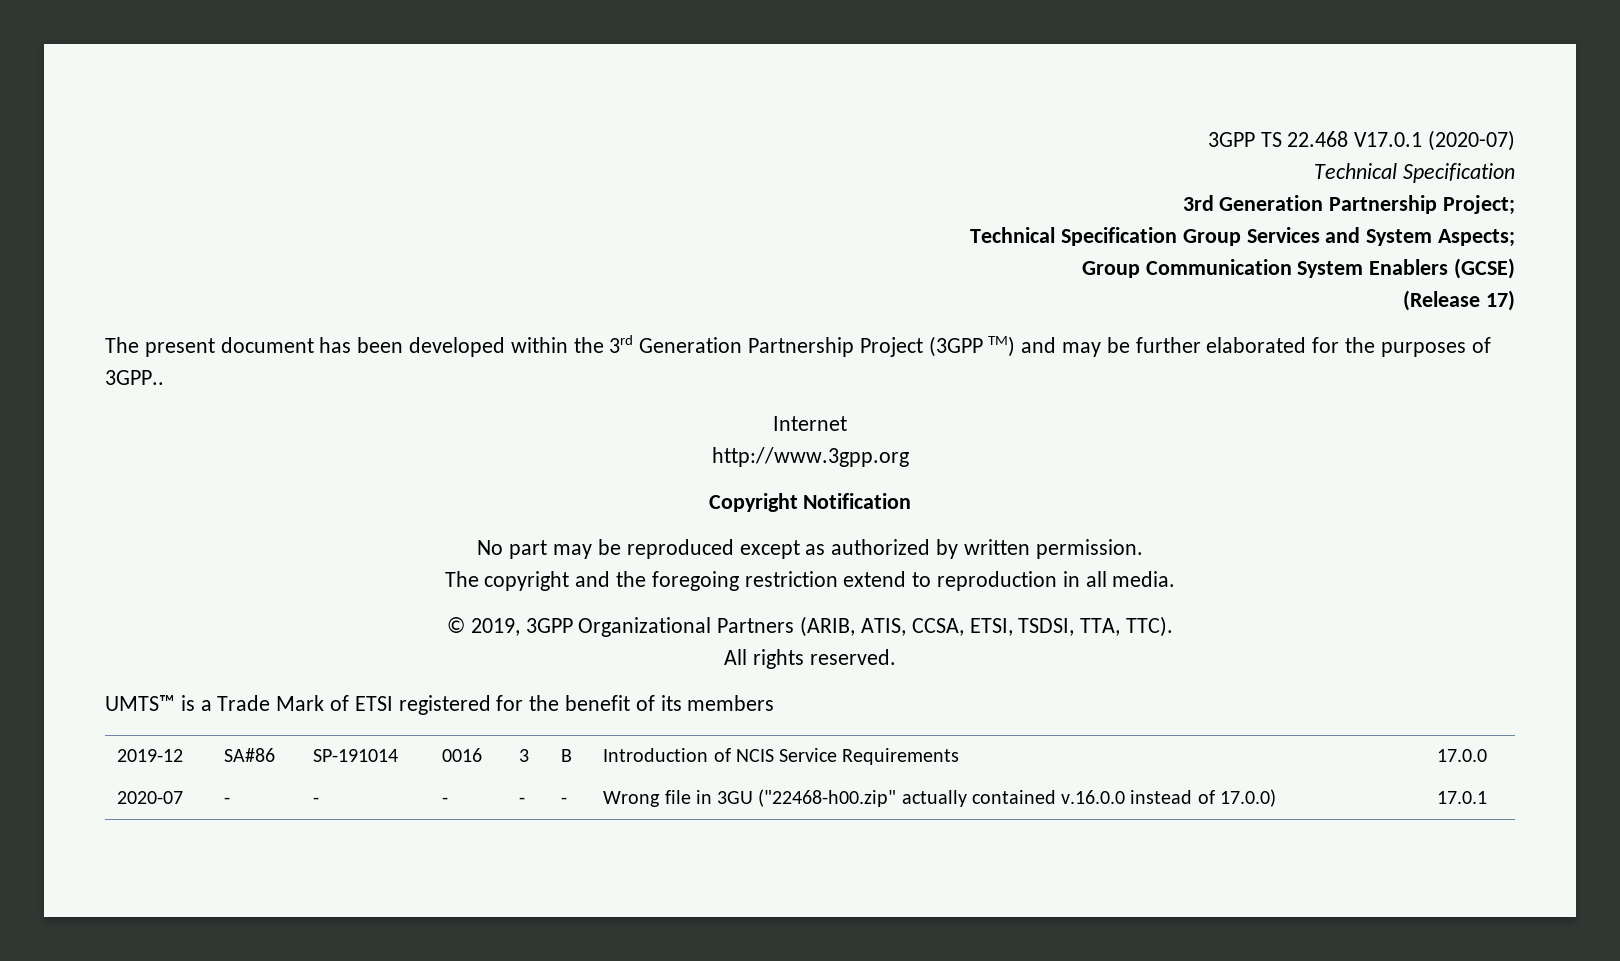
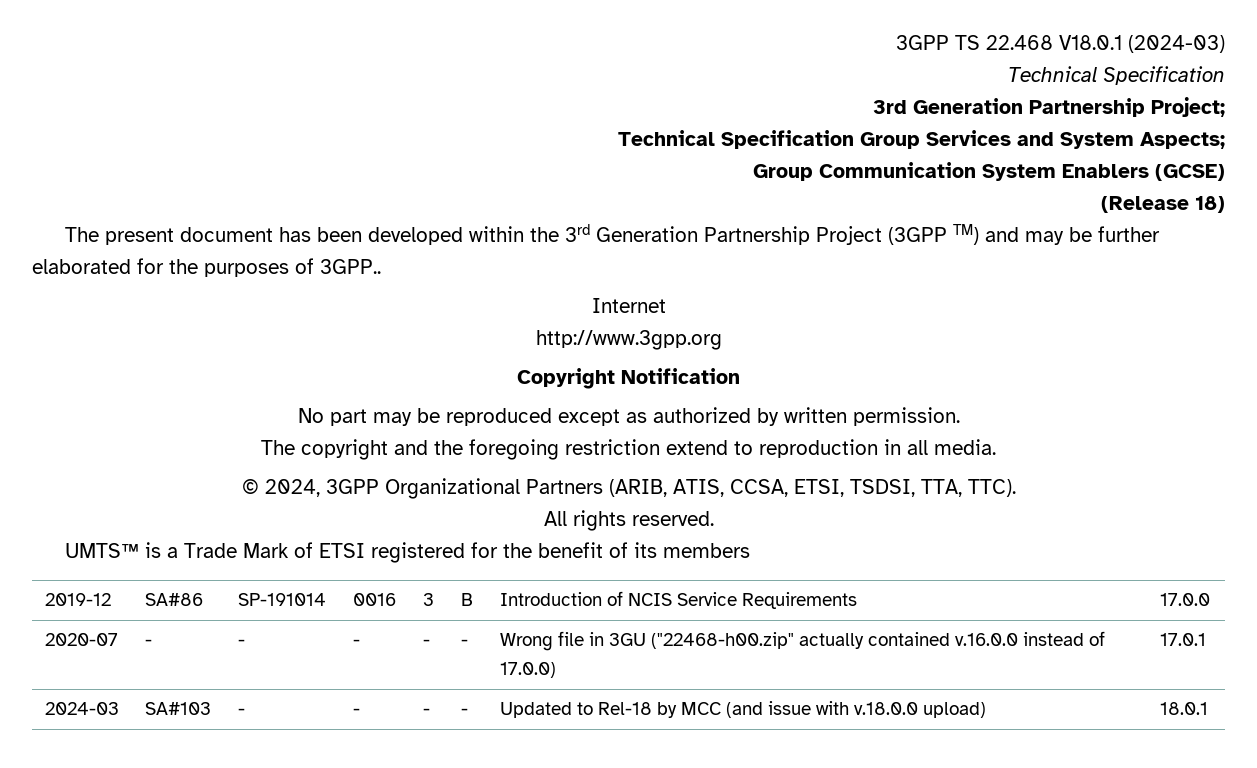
- 3GPP TS 22.468 V17.0.1 (2020-07)
+ 3GPP TS 22.468 V18.0.1 (2024-03)
- (Release 17)
+ (Release 18)
- © 2019, 3GPP Organizational Partners (ARIB, ATIS, CCSA, ETSI, TSDSI, TTA, TTC).
+ © 2024, 3GPP Organizational Partners (ARIB, ATIS, CCSA, ETSI, TSDSI, TTA, TTC).
+ 2024-03 | SA#103 | - | - | - | - | Updated to Rel-18 by MCC (and issue with v.18.0.0 upload) | 18.0.1

